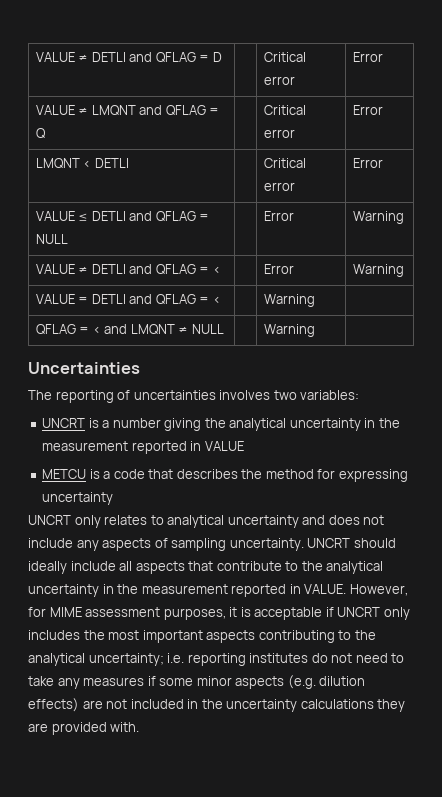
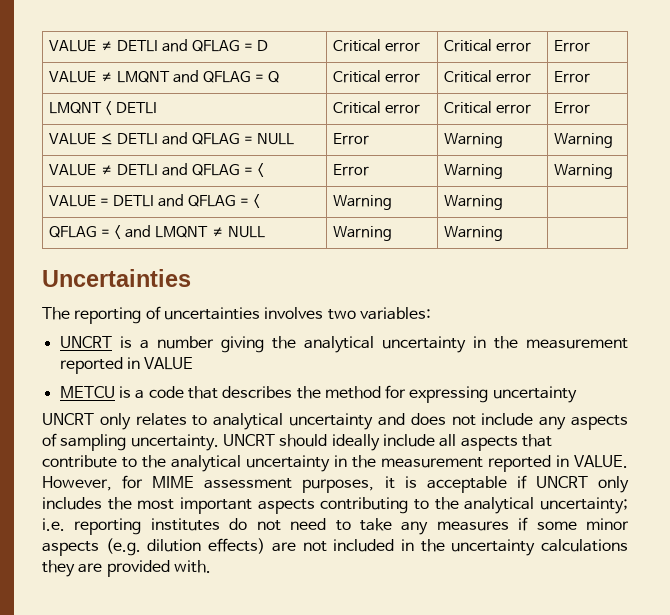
- VALUE ≠ DETLI and QFLAG = D | | Critical error | Error
+ VALUE ≠ DETLI and QFLAG = D | Critical error | Critical error | Error
- VALUE ≠ LMQNT and QFLAG = Q | | Critical error | Error
+ VALUE ≠ LMQNT and QFLAG = Q | Critical error | Critical error | Error
- LMQNT < DETLI | | Critical error | Error
+ LMQNT < DETLI | Critical error | Critical error | Error
- VALUE ≤ DETLI and QFLAG = NULL | | Error | Warning
+ VALUE ≤ DETLI and QFLAG = NULL | Error | Warning | Warning
- VALUE ≠ DETLI and QFLAG = < | | Error | Warning
+ VALUE ≠ DETLI and QFLAG = < | Error | Warning | Warning
- VALUE = DETLI and QFLAG = < | | Warning |
+ VALUE = DETLI and QFLAG = < | Warning | Warning |
- QFLAG = < and LMQNT ≠ NULL | | Warning |
+ QFLAG = < and LMQNT ≠ NULL | Warning | Warning |

